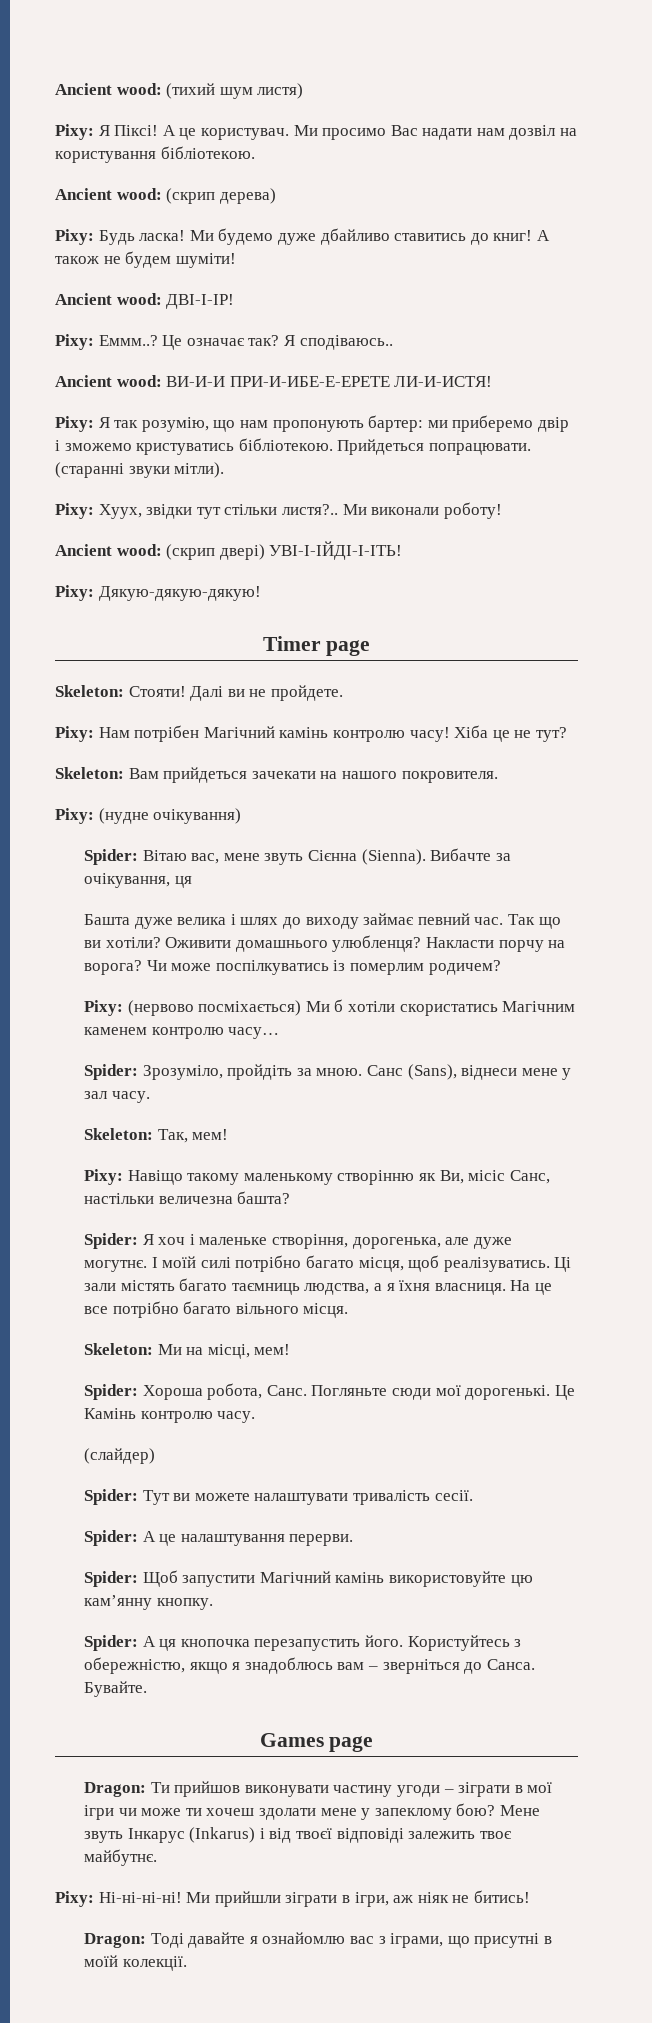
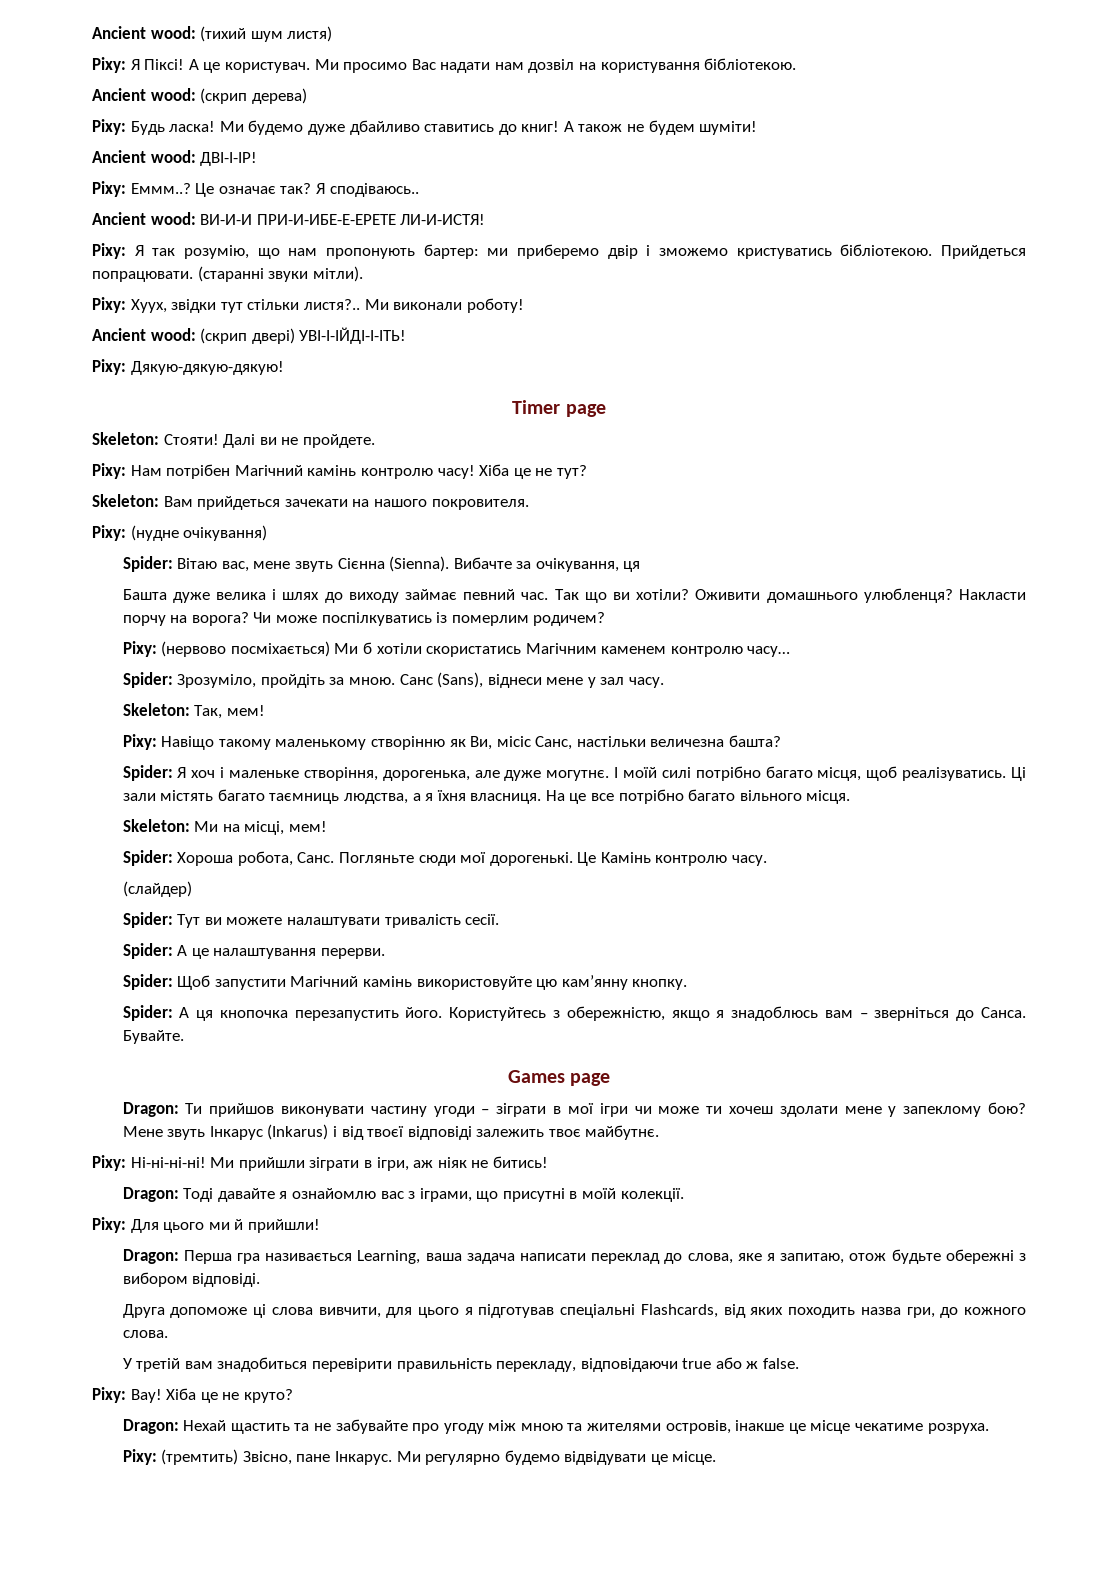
+ Pixy: Для цього ми й прийшли!
+ Dragon: Перша гра називається Learning, ваша задача написати переклад до слова, яке я запитаю, отож будьте обережні з вибором відповіді.
+ Друга допоможе ці слова вивчити, для цього я підготував спеціальні Flashcards, від яких походить назва гри, до кожного слова.
+ У третій вам знадобиться перевірити правильність перекладу, відповідаючи true або ж false.
+ Pixy: Вау! Хіба це не круто?
+ Dragon: Нехай щастить та не забувайте про угоду між мною та жителями островів, інакше це місце чекатиме розруха.
+ Pixy: (тремтить) Звісно, пане Інкарус. Ми регулярно будемо відвідувати це місце.

